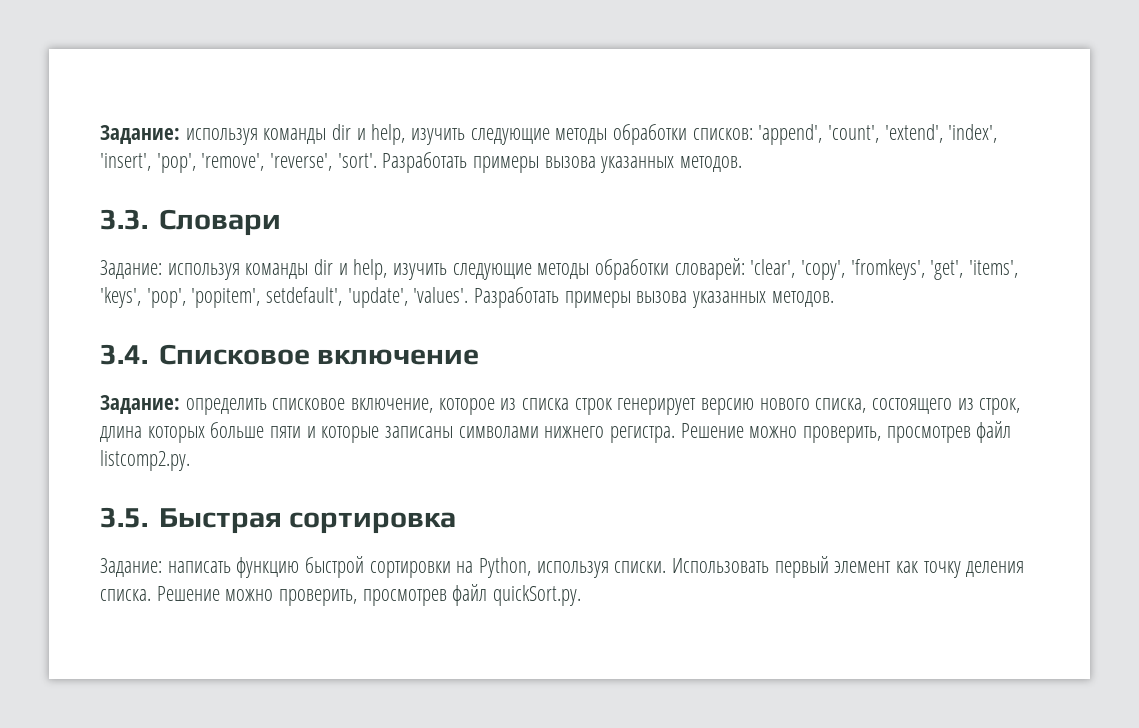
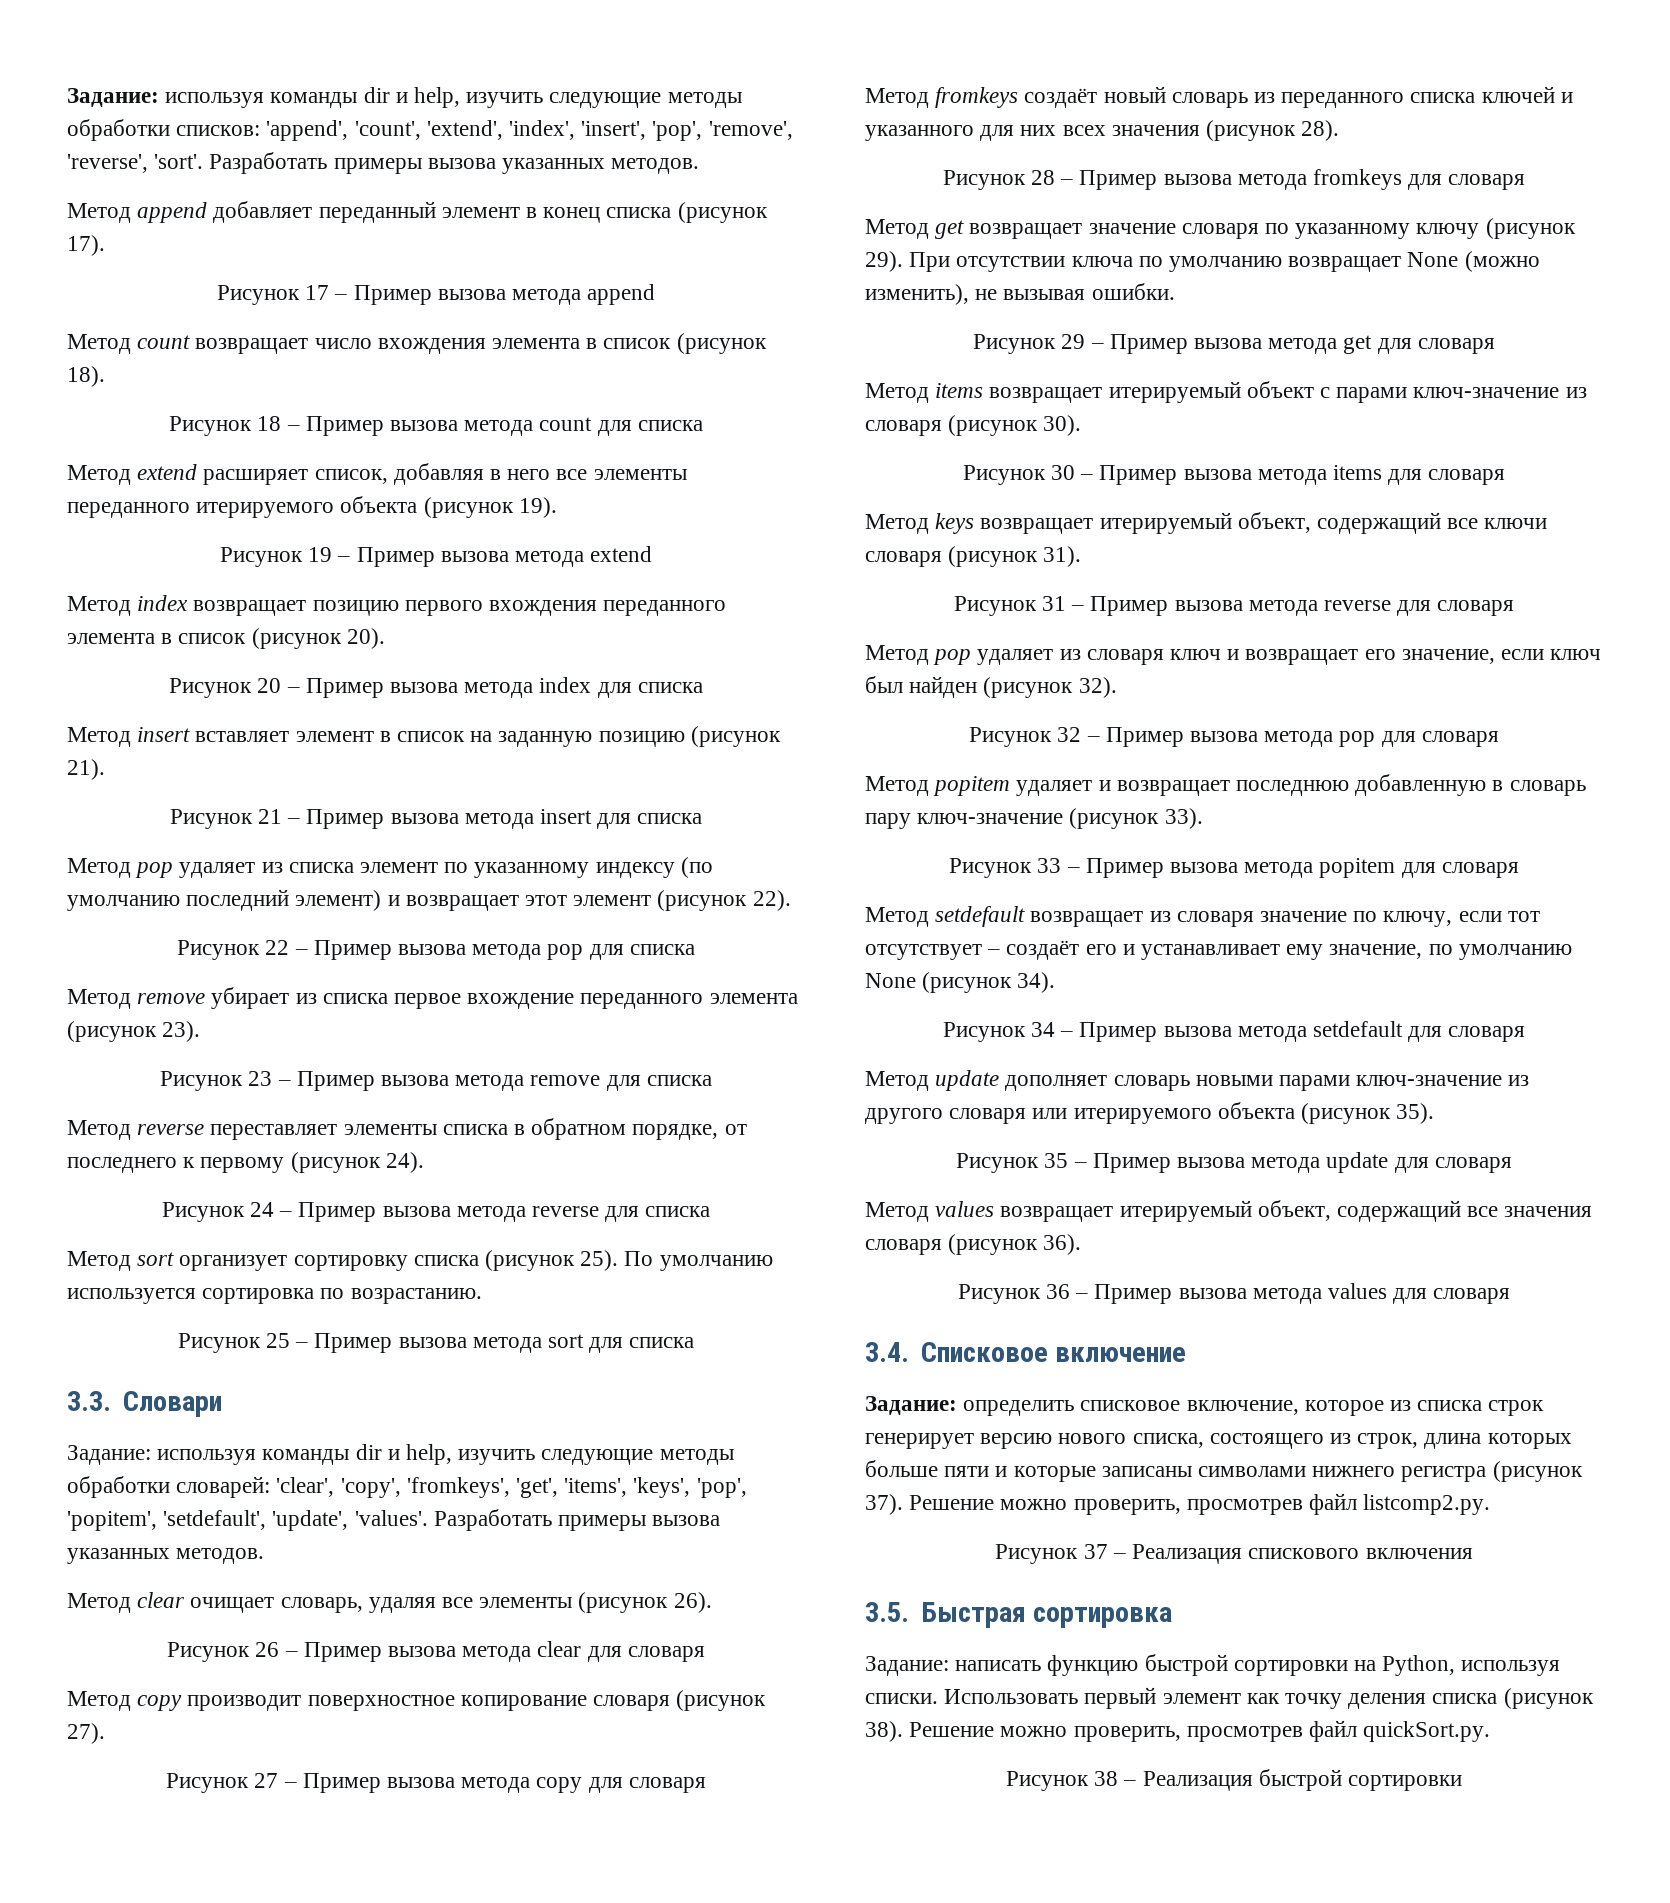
+ Метод append добавляет переданный элемент в конец списка (рисунок 17).
+ Рисунок 17 – Пример вызова метода append
+ Метод count возвращает число вхождения элемента в список (рисунок 18).
+ Рисунок 18 – Пример вызова метода count для списка
+ Метод extend расширяет список, добавляя в него все элементы переданного итерируемого объекта (рисунок 19).
+ Рисунок 19 – Пример вызова метода extend
+ Метод index возвращает позицию первого вхождения переданного элемента в список (рисунок 20).
+ Рисунок 20 – Пример вызова метода index для списка
+ Метод insert вставляет элемент в список на заданную позицию (рисунок 21).
+ Рисунок 21 – Пример вызова метода insert для списка
+ Метод pop удаляет из списка элемент по указанному индексу (по умолчанию последний элемент) и возвращает этот элемент (рисунок 22).
+ Рисунок 22 – Пример вызова метода pop для списка
+ Метод remove убирает из списка первое вхождение переданного элемента (рисунок 23).
+ Рисунок 23 – Пример вызова метода remove для списка
+ Метод reverse переставляет элементы списка в обратном порядке, от последнего к первому (рисунок 24).
+ Рисунок 24 – Пример вызова метода reverse для списка
+ Метод sort организует сортировку списка (рисунок 25). По умолчанию используется сортировка по возрастанию.
+ Рисунок 25 – Пример вызова метода sort для списка
- Задание: используя команды dir и help, изучить следующие методы обработки словарей: 'clear', 'copy', 'fromkeys', 'get', 'items', 'keys', 'pop', 'popitem', setdefault', 'update', 'values'.
+ Задание: используя команды dir и help, изучить следующие методы обработки словарей: 'clear', 'copy', 'fromkeys', 'get', 'items', 'keys', 'pop', 'popitem', 'setdefault', 'update', 'values'.
+ Метод clear очищает словарь, удаляя все элементы (рисунок 26).
+ Рисунок 26 – Пример вызова метода clear для словаря
+ Метод copy производит поверхностное копирование словаря (рисунок 27).
+ Рисунок 27 – Пример вызова метода copy для словаря
+ Метод fromkeys создаёт новый словарь из переданного списка ключей и указанного для них всех значения (рисунок 28).
+ Рисунок 28 – Пример вызова метода fromkeys для словаря
+ Метод get возвращает значение словаря по указанному ключу (рисунок 29). При отсутствии ключа по умолчанию возвращает None (можно изменить), не вызывая ошибки.
+ Рисунок 29 – Пример вызова метода get для словаря
+ Метод items возвращает итерируемый объект с парами ключ-значение из словаря (рисунок 30).
+ Рисунок 30 – Пример вызова метода items для словаря
+ Метод keys возвращает итерируемый объект, содержащий все ключи словаря (рисунок 31).
+ Рисунок 31 – Пример вызова метода reverse для словаря
+ Метод pop удаляет из словаря ключ и возвращает его значение, если ключ был найден (рисунок 32).
+ Рисунок 32 – Пример вызова метода pop для словаря
+ Метод popitem удаляет и возвращает последнюю добавленную в словарь пару ключ-значение (рисунок 33).
+ Рисунок 33 – Пример вызова метода popitem для словаря
+ Метод setdefault возвращает из словаря значение по ключу, если тот отсутствует – создаёт его и устанавливает ему значение, по умолчанию None (рисунок 34).
+ Рисунок 34 – Пример вызова метода setdefault для словаря
+ Метод update дополняет словарь новыми парами ключ-значение из другого словаря или итерируемого объекта (рисунок 35).
+ Рисунок 35 – Пример вызова метода update для словаря
+ Метод values возвращает итерируемый объект, содержащий все значения словаря (рисунок 36).
+ Рисунок 36 – Пример вызова метода values для словаря
- Задание: определить списковое включение, которое из списка строк генерирует версию нового списка, состоящего из строк, длина которых больше пяти и которые записаны символами нижнего регистра.
+ Задание: определить списковое включение, которое из списка строк генерирует версию нового списка, состоящего из строк, длина которых больше пяти и которые записаны символами нижнего регистра (рисунок 37).
+ Рисунок 37 – Реализация спискового включения
- Использовать первый элемент как точку деления списка.
+ Использовать первый элемент как точку деления списка (рисунок 38).
+ Рисунок 38 – Реализация быстрой сортировки

